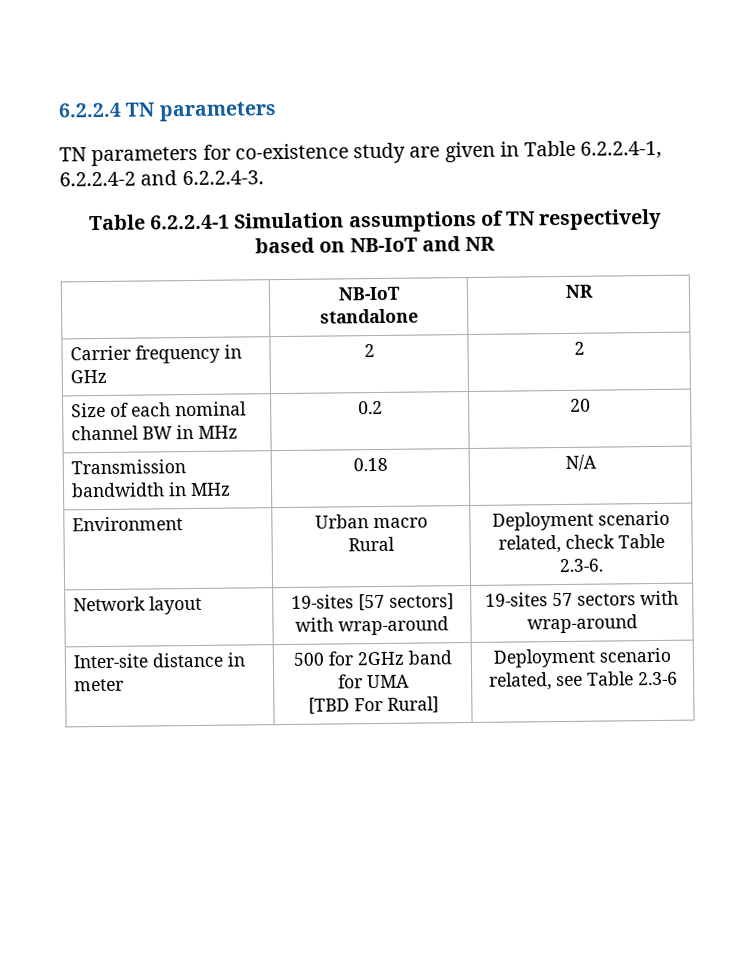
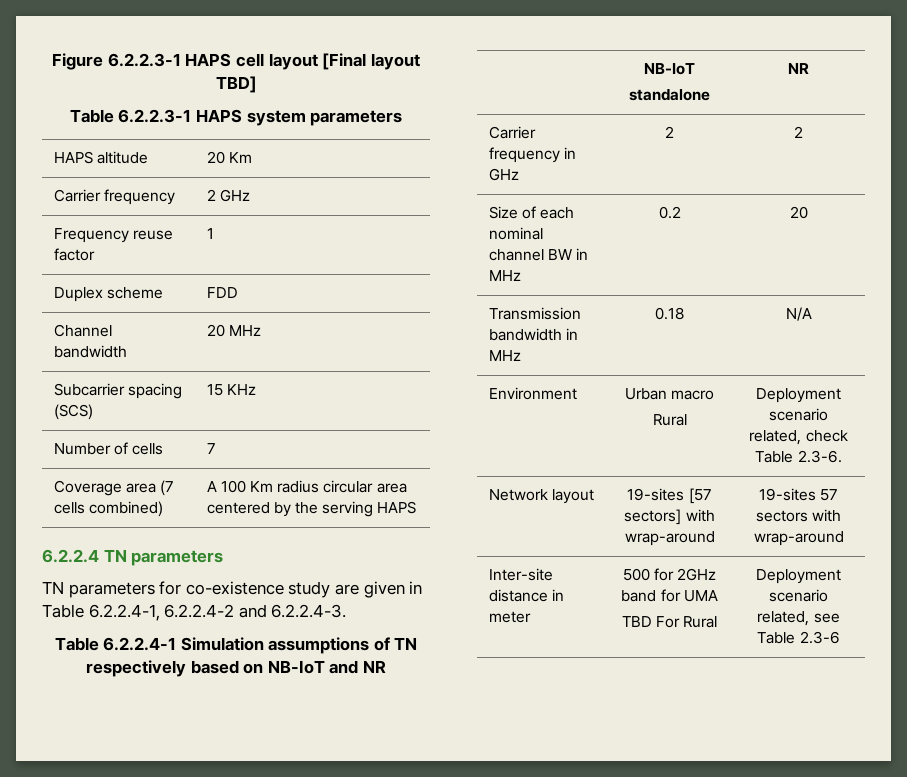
+ Figure 6.2.2.3-1 HAPS cell layout [Final layout TBD]
+ Table 6.2.2.3-1 HAPS system parameters
+ HAPS altitude | 20 Km
+ Carrier frequency | 2 GHz
+ Frequency reuse factor | 1
+ Duplex scheme | FDD
+ Channel bandwidth | 20 MHz
+ Subcarrier spacing (SCS) | 15 KHz
+ Number of cells | 7
+ Coverage area (7 cells combined) | A 100 Km radius circular area centered by the serving HAPS
  Inter-site distance in meter | 500 for 2GHz band for UMA
- [TBD For Rural] | Deployment scenario related, see Table 2.3-6
+ TBD For Rural | Deployment scenario related, see Table 2.3-6

